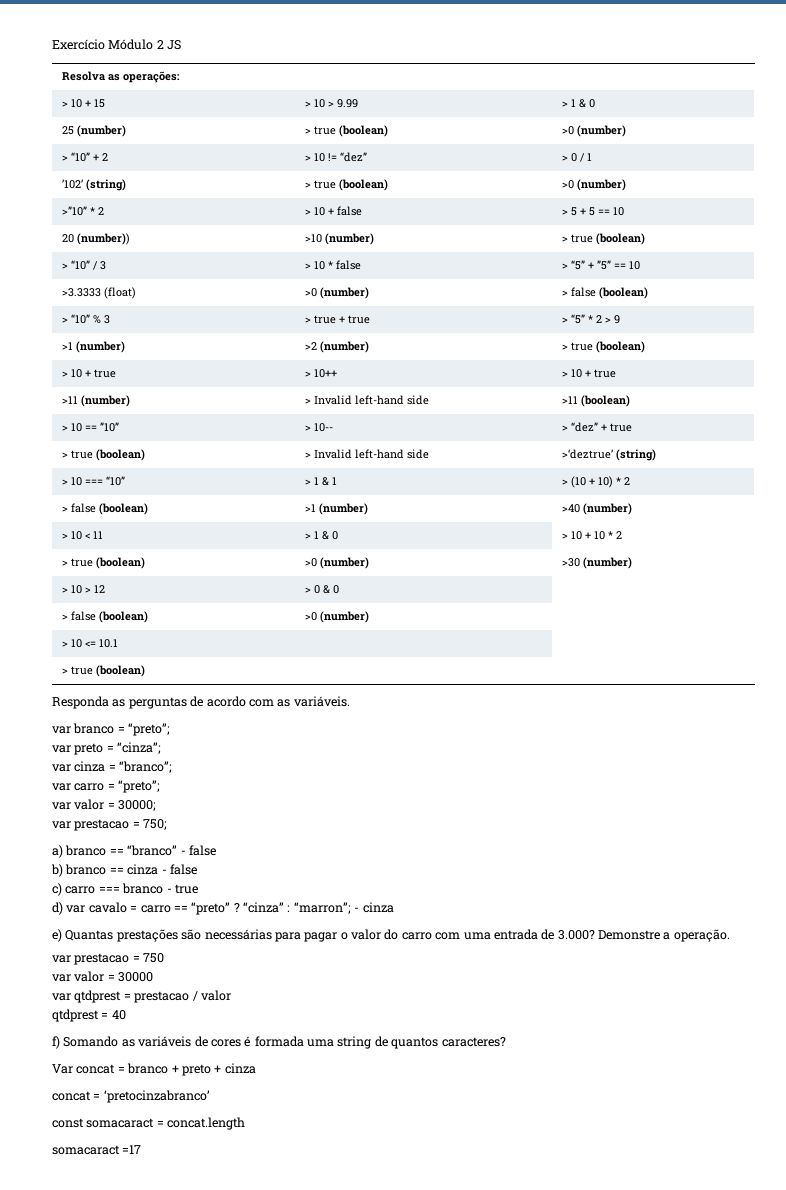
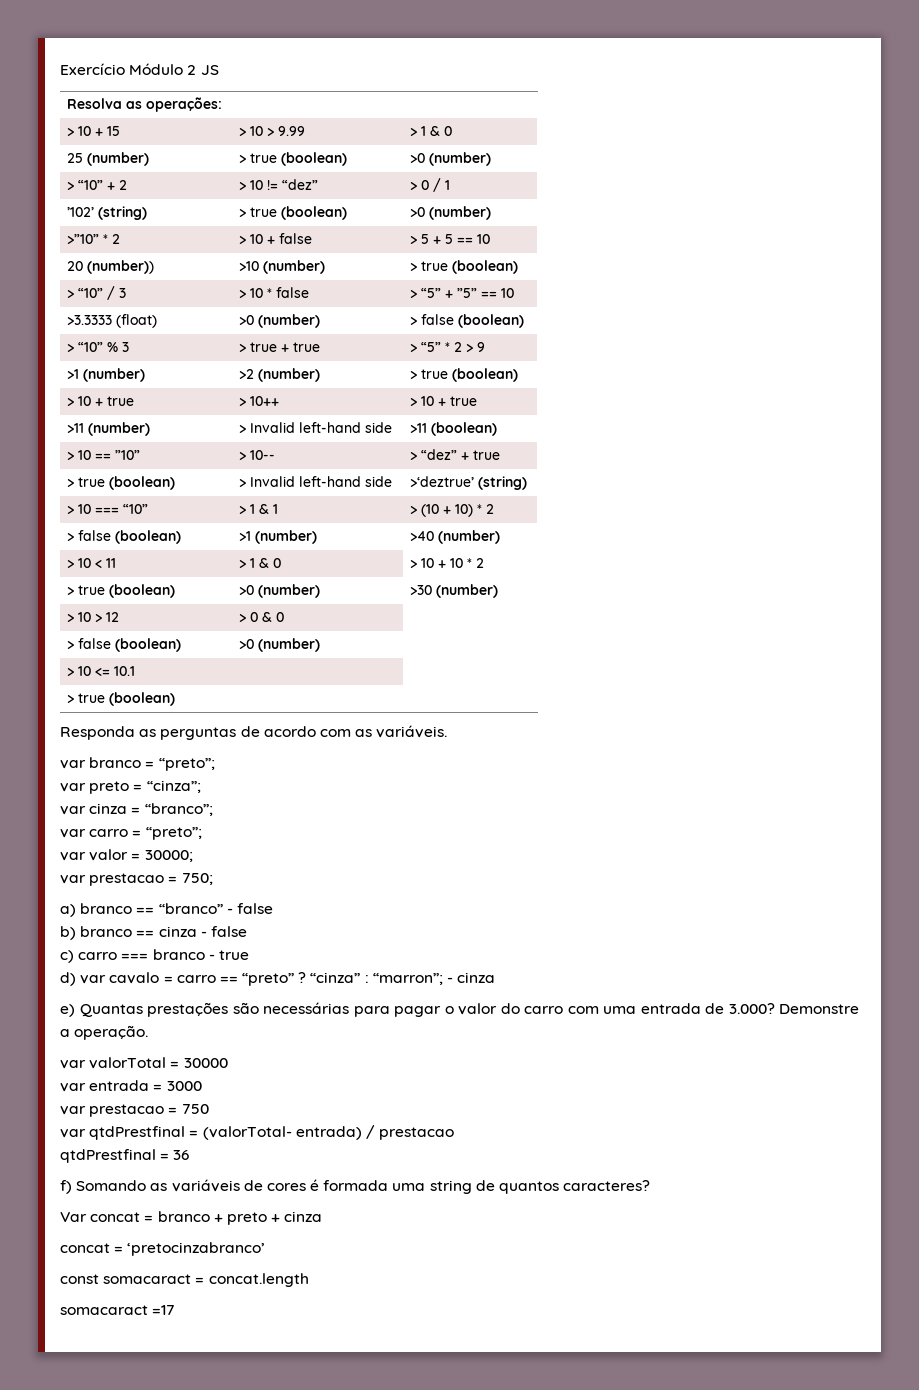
+ var valorTotal = 30000
+ var entrada = 3000
- var valor = 30000
- var qtdprest = prestacao / valor
- qtdprest = 40
+ var qtdPrestfinal = (valorTotal- entrada) / prestacao
+ qtdPrestfinal = 36

